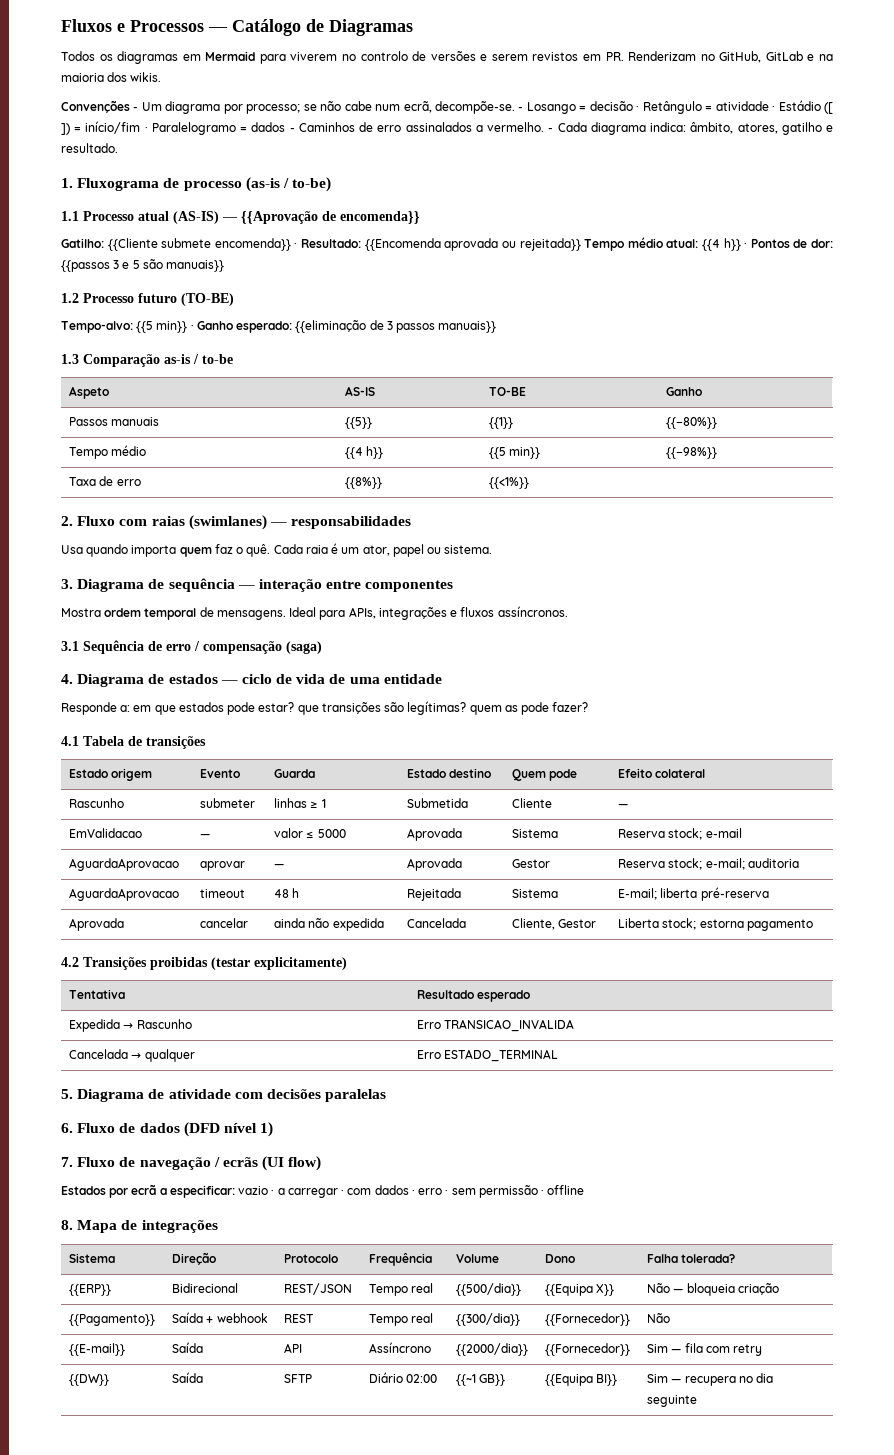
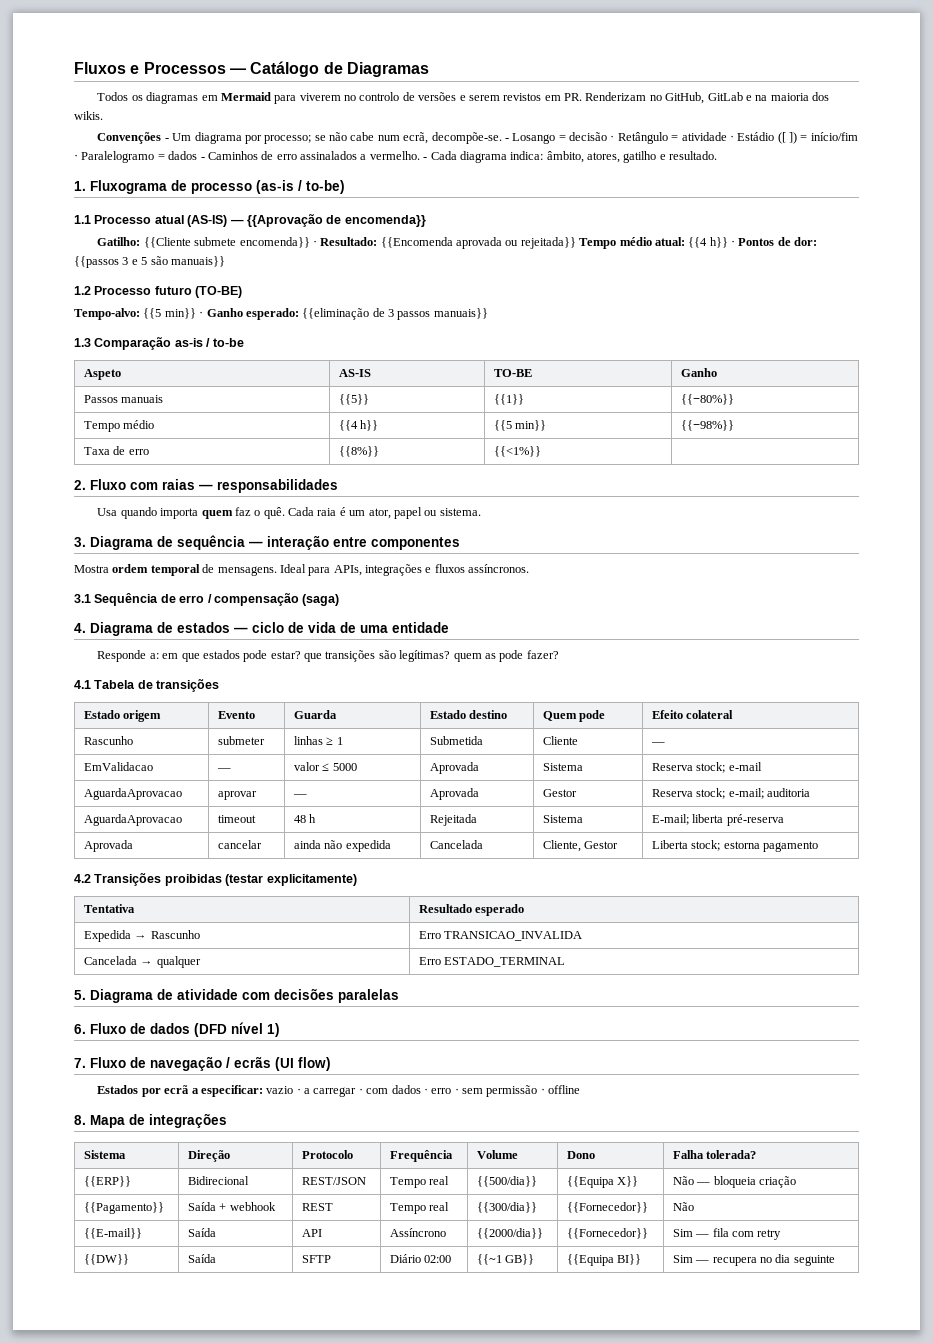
- 2. Fluxo com raias (swimlanes) — responsabilidades
+ 2. Fluxo com raias — responsabilidades

